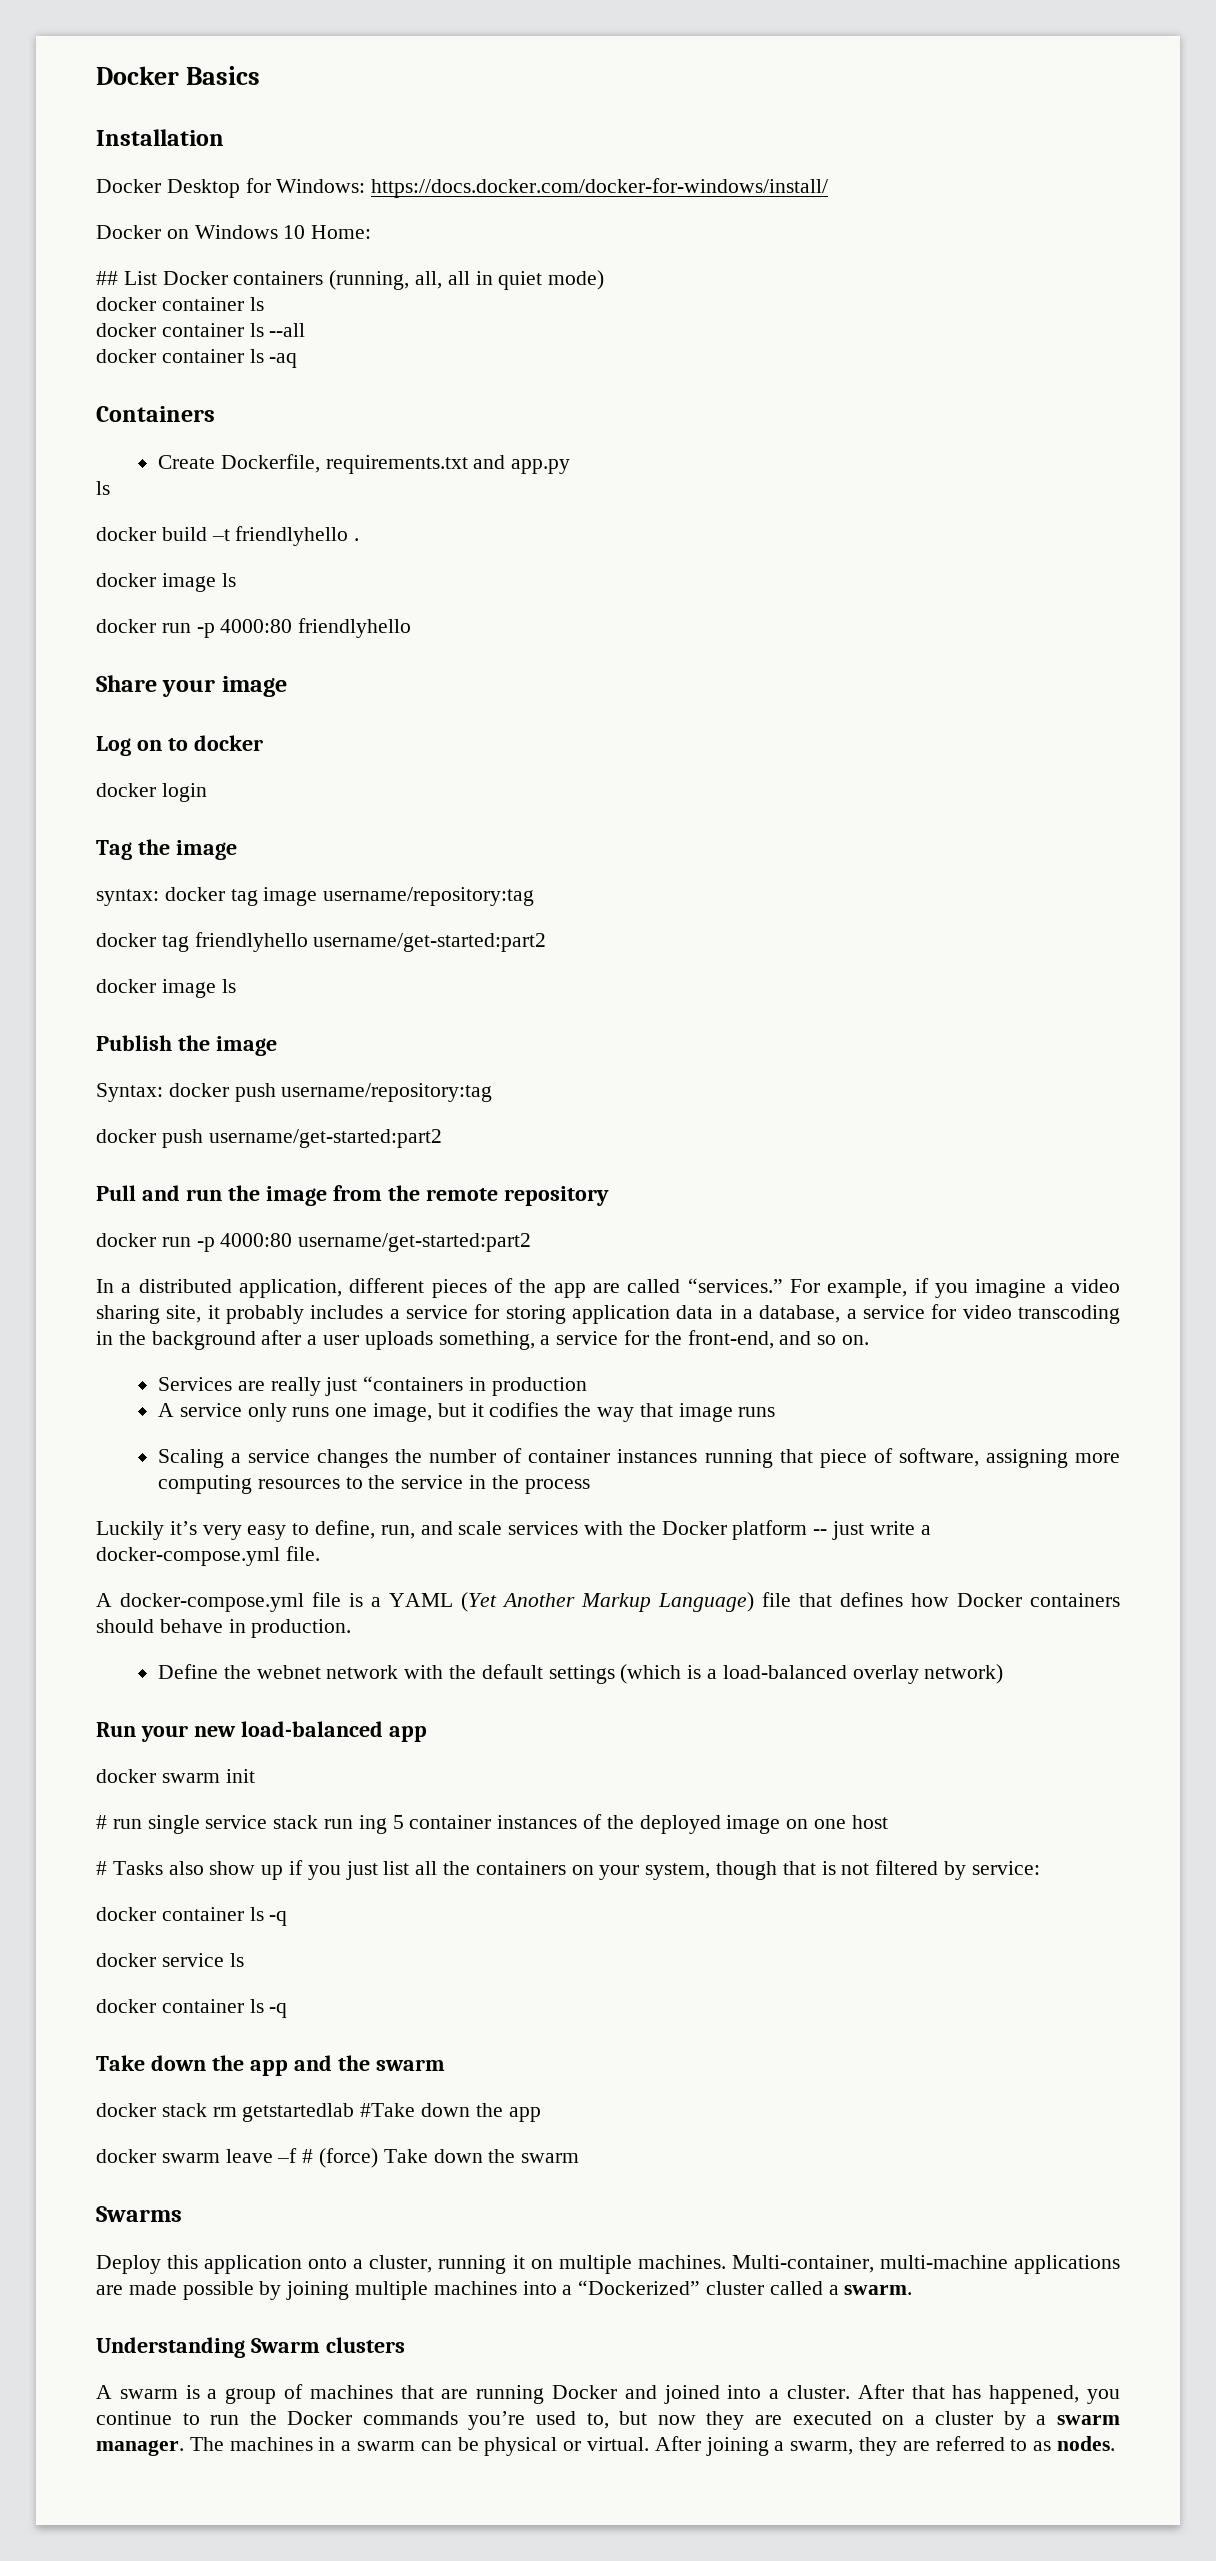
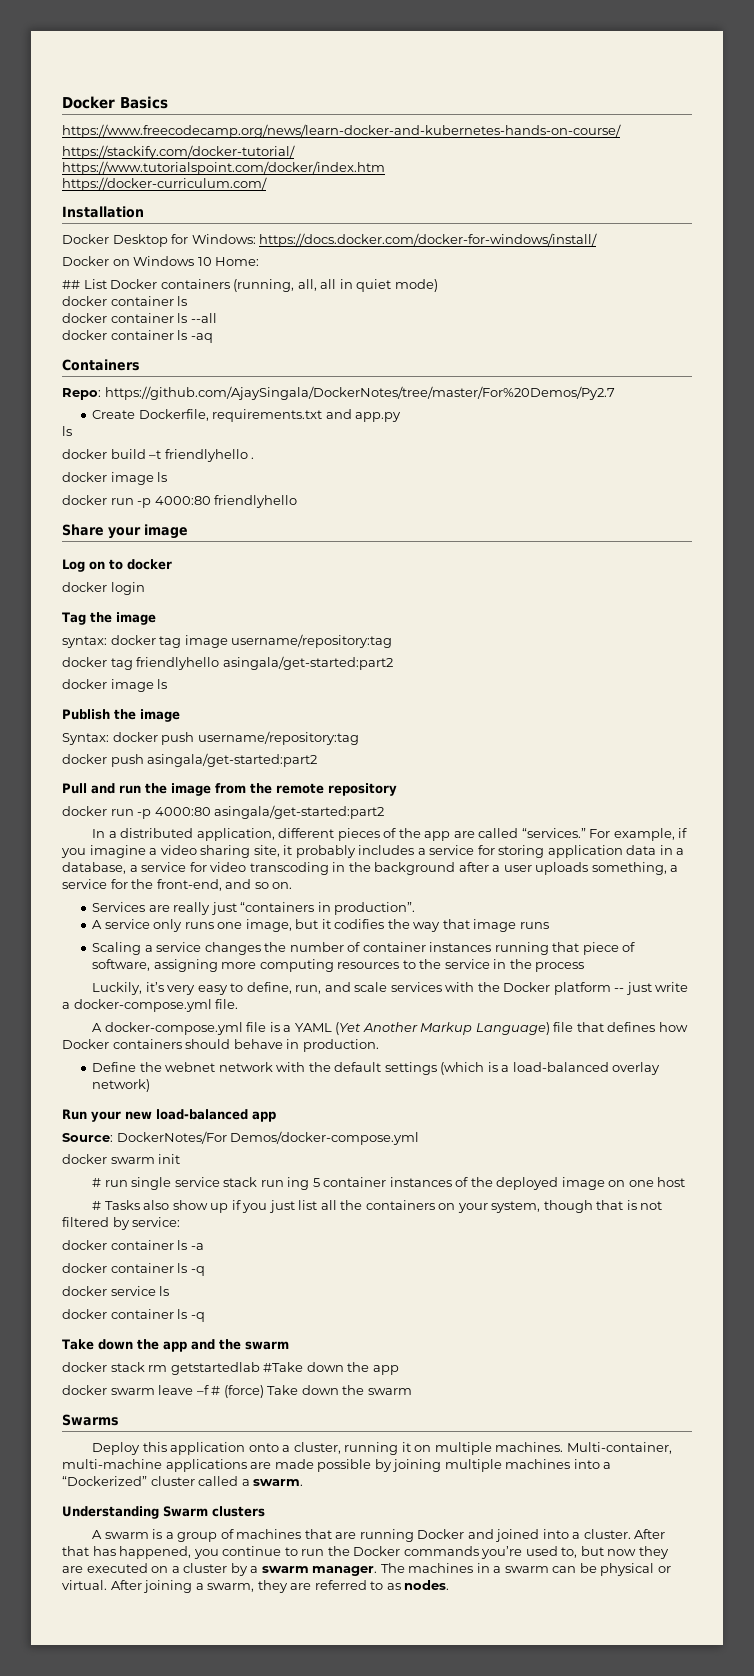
+ https://www.freecodecamp.org/news/learn-docker-and-kubernetes-hands-on-course/
+ https://stackify.com/docker-tutorial/
+ https://www.tutorialspoint.com/docker/index.htm
+ https://docker-curriculum.com/
+ Repo: https://github.com/AjaySingala/DockerNotes/tree/master/For%20Demos/Py2.7
- docker tag friendlyhello username/get-started:part2
+ docker tag friendlyhello asingala/get-started:part2
- docker push username/get-started:part2
+ docker push asingala/get-started:part2
- docker run -p 4000:80 username/get-started:part2
+ docker run -p 4000:80 asingala/get-started:part2
- Services are really just “containers in production
+ Services are really just “containers in production”.
- Luckily it’s very easy to define, run, and scale services with the Docker platform -- just write a docker-compose.yml file.
+ Luckily, it’s very easy to define, run, and scale services with the Docker platform -- just write a docker-compose.yml file.
+ Source: DockerNotes/For Demos/docker-compose.yml
+ docker container ls -a

